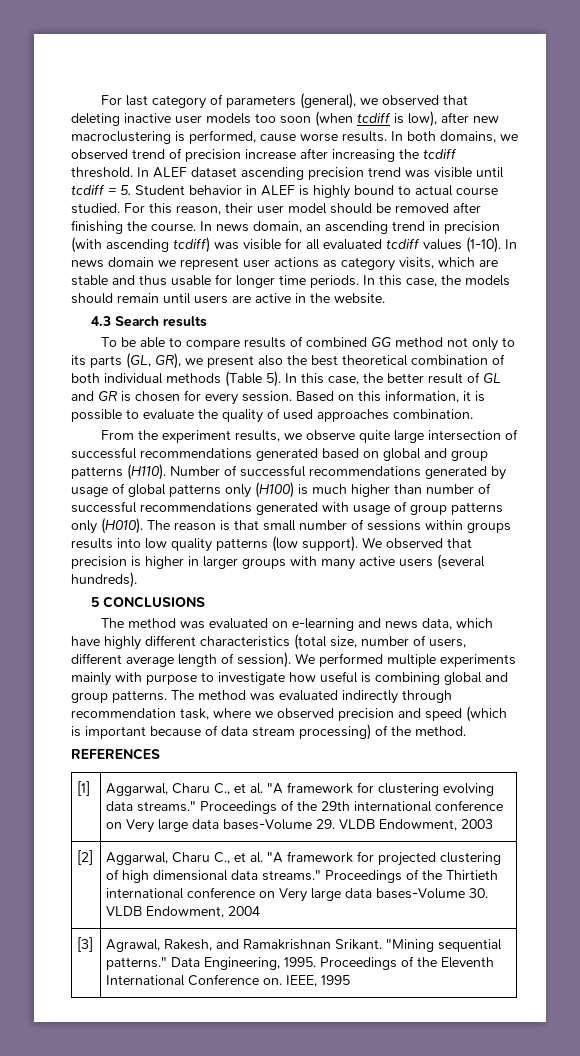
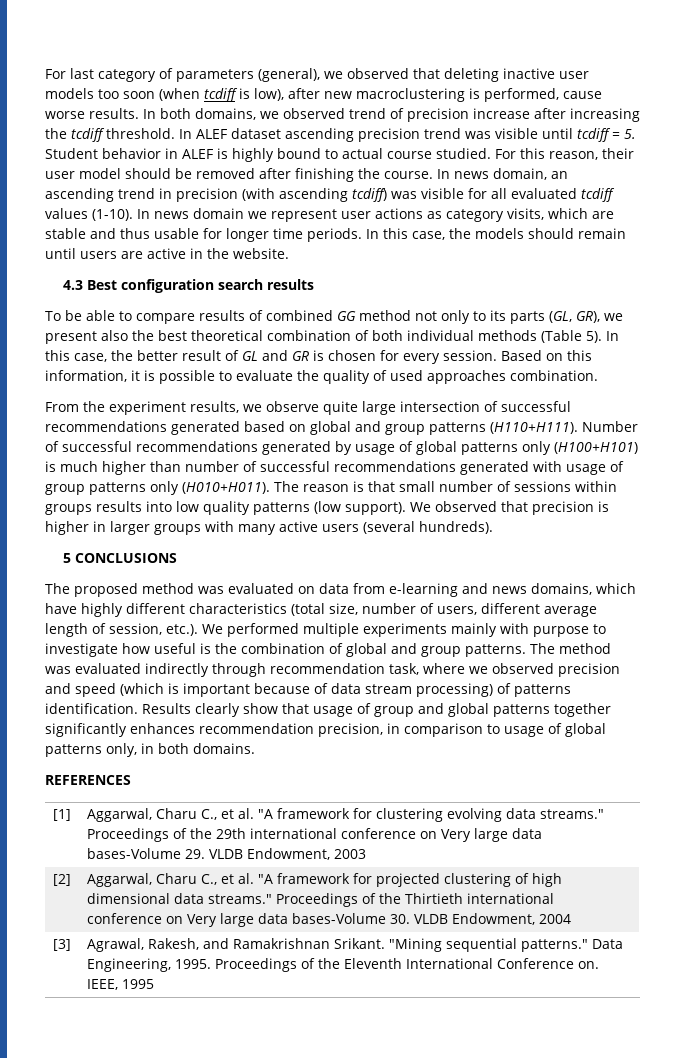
- 4.3 Search results
+ 4.3 Best configuration search results
- From the experiment results, we observe quite large intersection of successful recommendations generated based on global and group patterns (H110).
+ From the experiment results, we observe quite large intersection of successful recommendations generated based on global and group patterns (H110+H111).
- Number of successful recommendations generated by usage of global patterns only (H100) is much higher than number of successful recommendations generated with usage of group patterns only (H010).
+ Number of successful recommendations generated by usage of global patterns only (H100+H101) is much higher than number of successful recommendations generated with usage of group patterns only (H010+H011).
- The method was evaluated on e-learning and news data, which have highly different characteristics (total size, number of users, different average length of session). We performed multiple experiments mainly with purpose to investigate how useful is combining global and group patterns.
+ The proposed method was evaluated on data from e-learning and news domains, which have highly different characteristics (total size, number of users, different average length of session, etc.). We performed multiple experiments mainly with purpose to investigate how useful is the combination of global and group patterns.
- The method was evaluated indirectly through recommendation task, where we observed precision and speed (which is important because of data stream processing) of the method.
+ The method was evaluated indirectly through recommendation task, where we observed precision and speed (which is important because of data stream processing) of patterns identification. Results clearly show that usage of group and global patterns together significantly enhances recommendation precision, in comparison to usage of global patterns only, in both domains.

